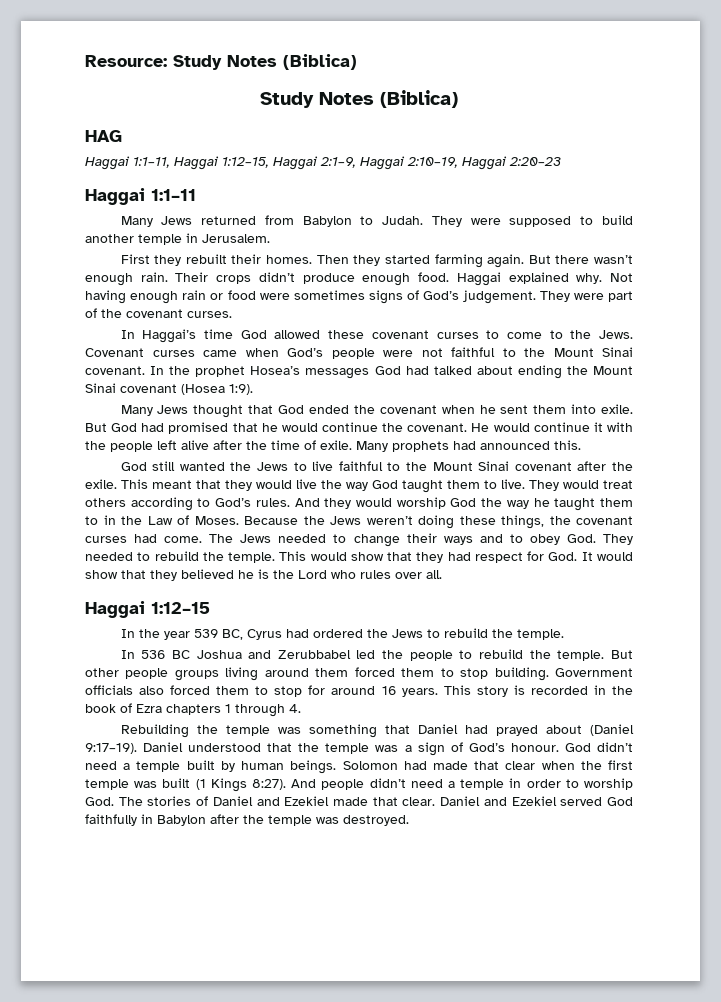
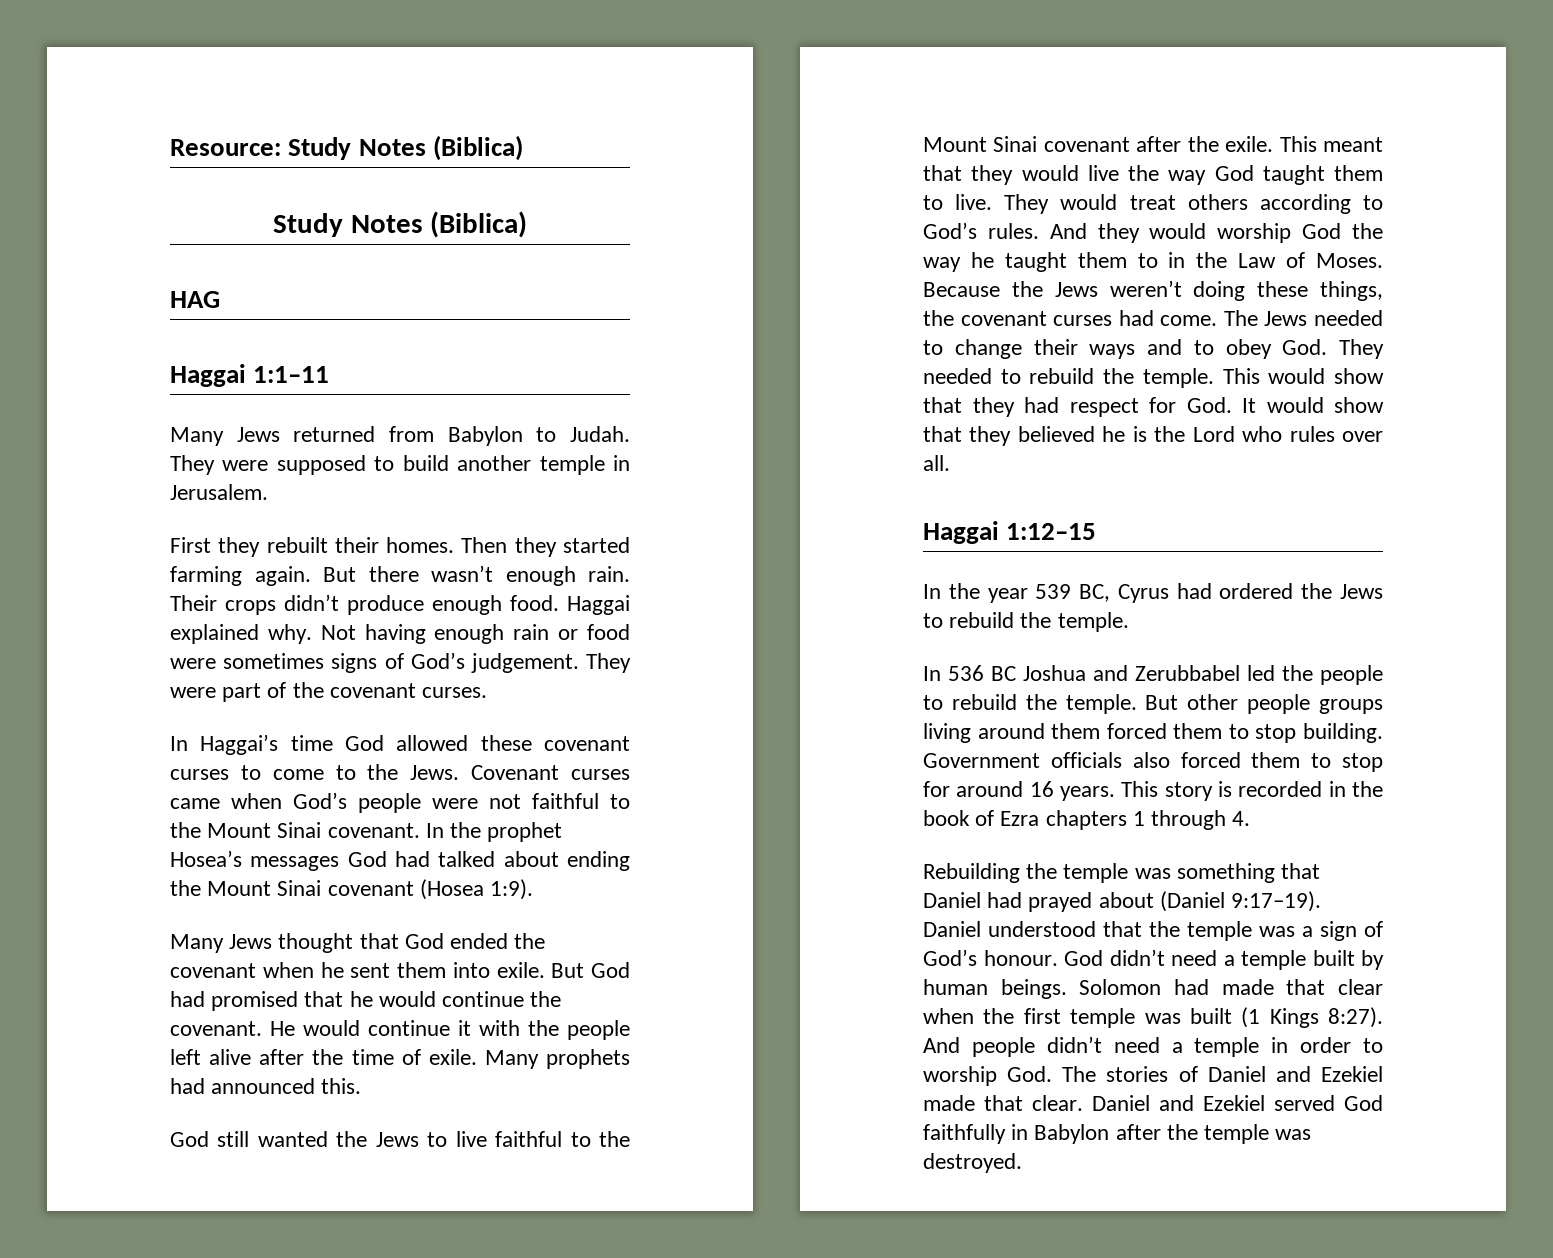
- Haggai 1:1–11, Haggai 1:12–15, Haggai 2:1–9, Haggai 2:10–19, Haggai 2:20–23

